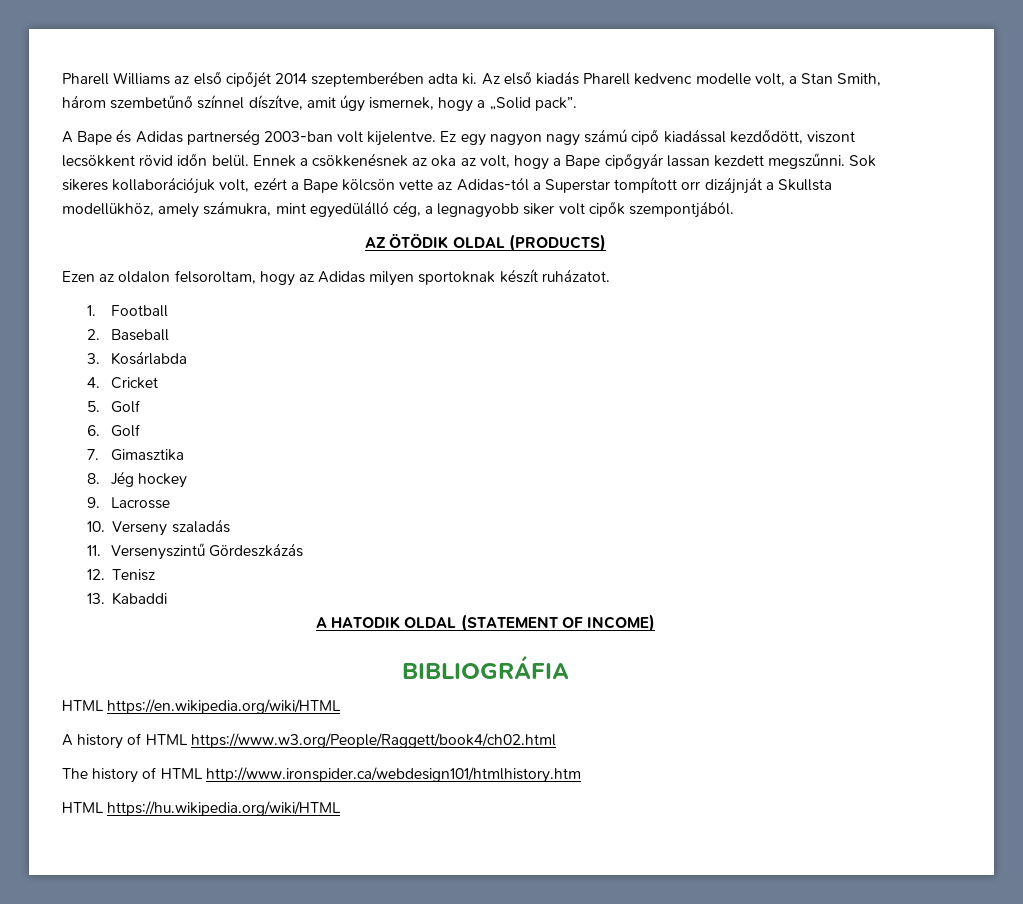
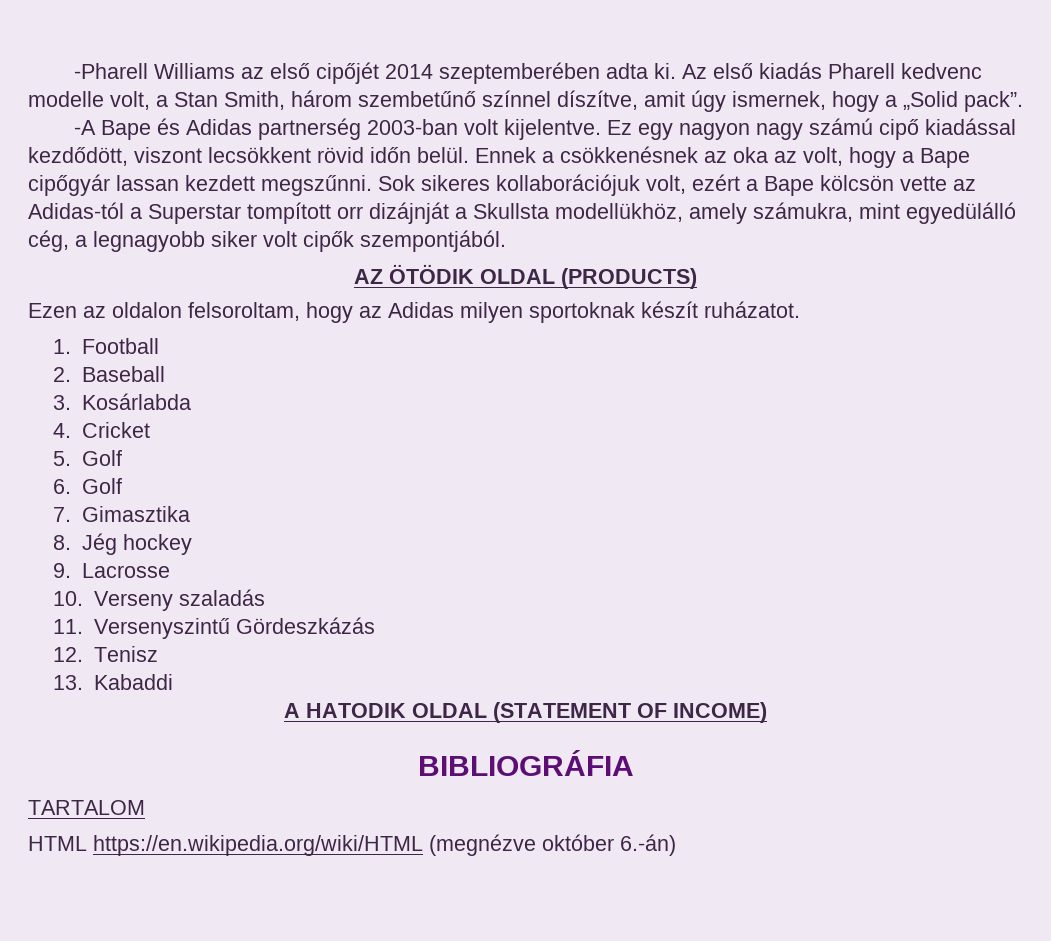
- Pharell Williams az első cipőjét 2014 szeptemberében adta ki.
+ -Pharell Williams az első cipőjét 2014 szeptemberében adta ki.
- A Bape és Adidas partnerség 2003-ban volt kijelentve.
+ -A Bape és Adidas partnerség 2003-ban volt kijelentve.
+ TARTALOM
- HTML https://en.wikipedia.org/wiki/HTML
- A history of HTML https://www.w3.org/People/Raggett/book4/ch02.html
- The history of HTML http://www.ironspider.ca/webdesign101/htmlhistory.htm
- HTML https://hu.wikipedia.org/wiki/HTML
+ HTML https://en.wikipedia.org/wiki/HTML (megnézve október 6.-án)

